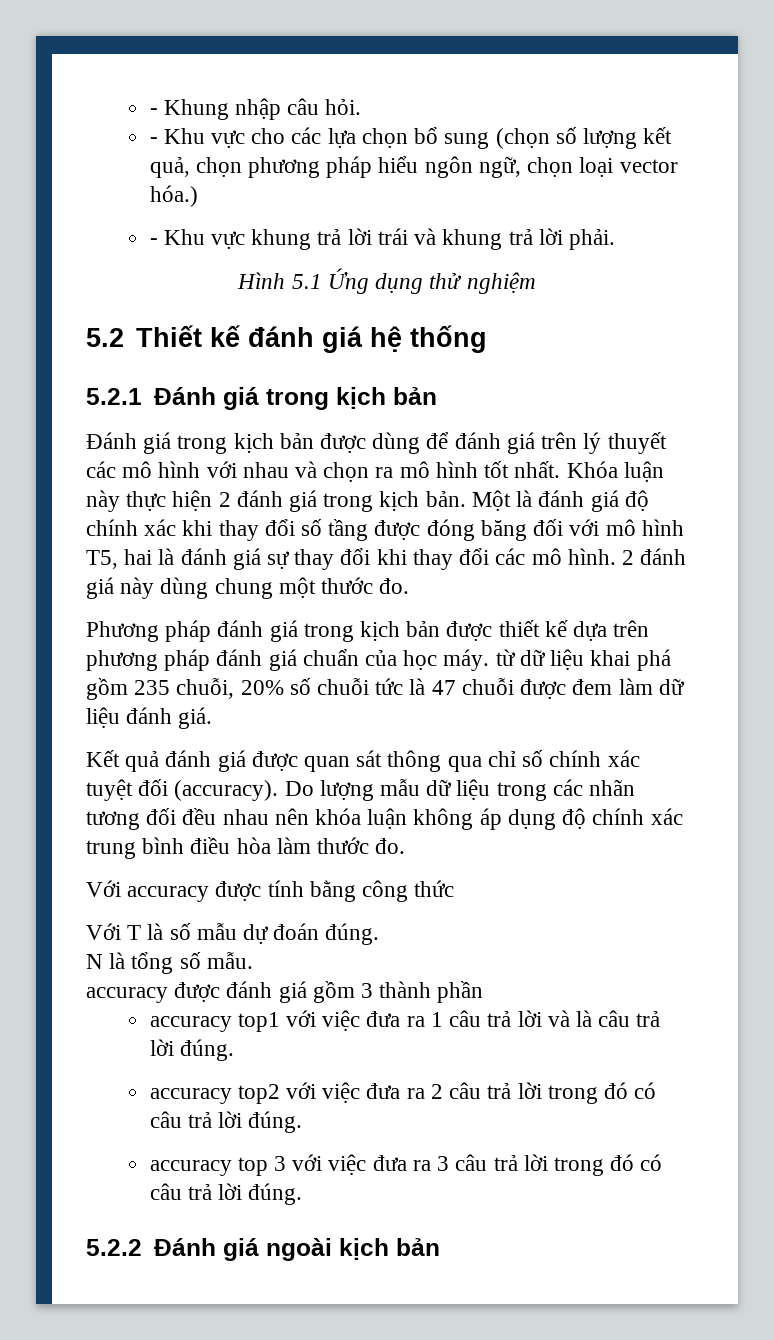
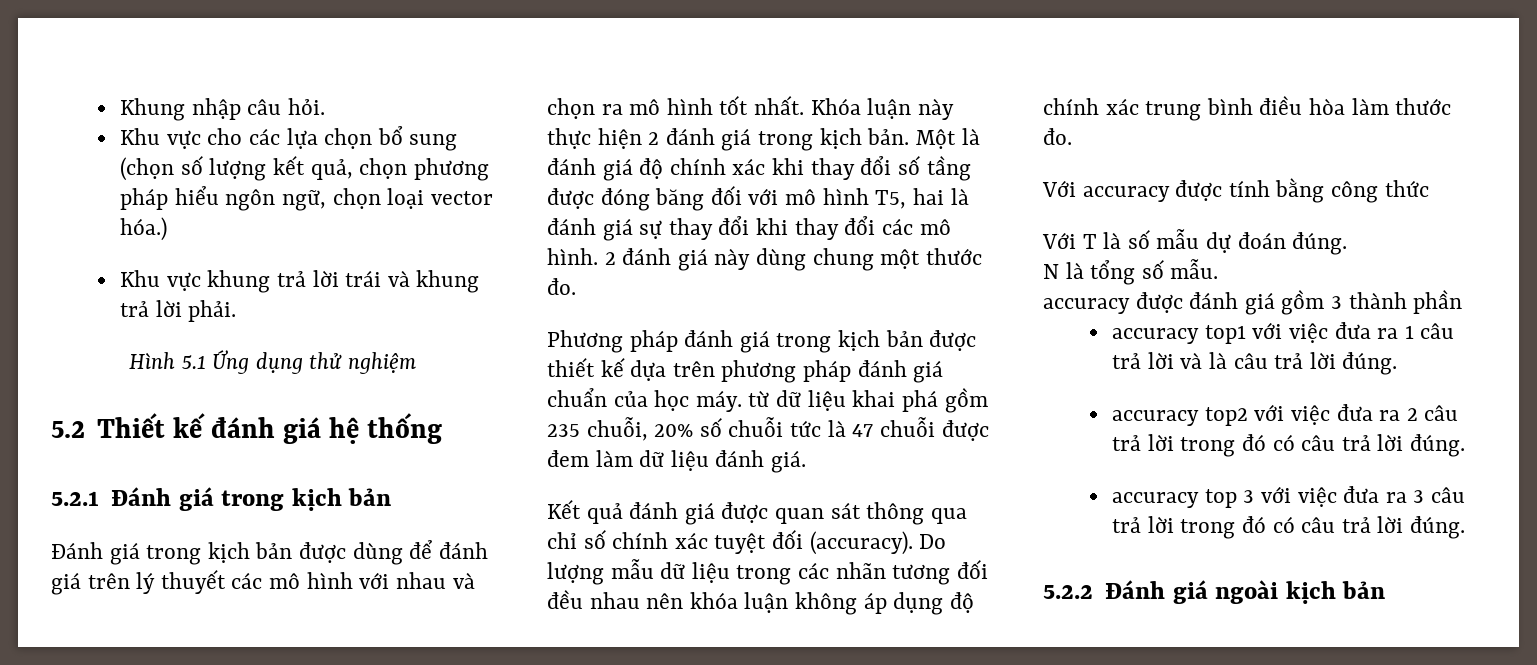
- - Khung nhập câu hỏi.
+ Khung nhập câu hỏi.
- - Khu vực cho các lựa chọn bổ sung (chọn số lượng kết quả, chọn phương pháp hiểu ngôn ngữ, chọn loại vector hóa.)
+ Khu vực cho các lựa chọn bổ sung (chọn số lượng kết quả, chọn phương pháp hiểu ngôn ngữ, chọn loại vector hóa.)
- - Khu vực khung trả lời trái và khung trả lời phải.
+ Khu vực khung trả lời trái và khung trả lời phải.

